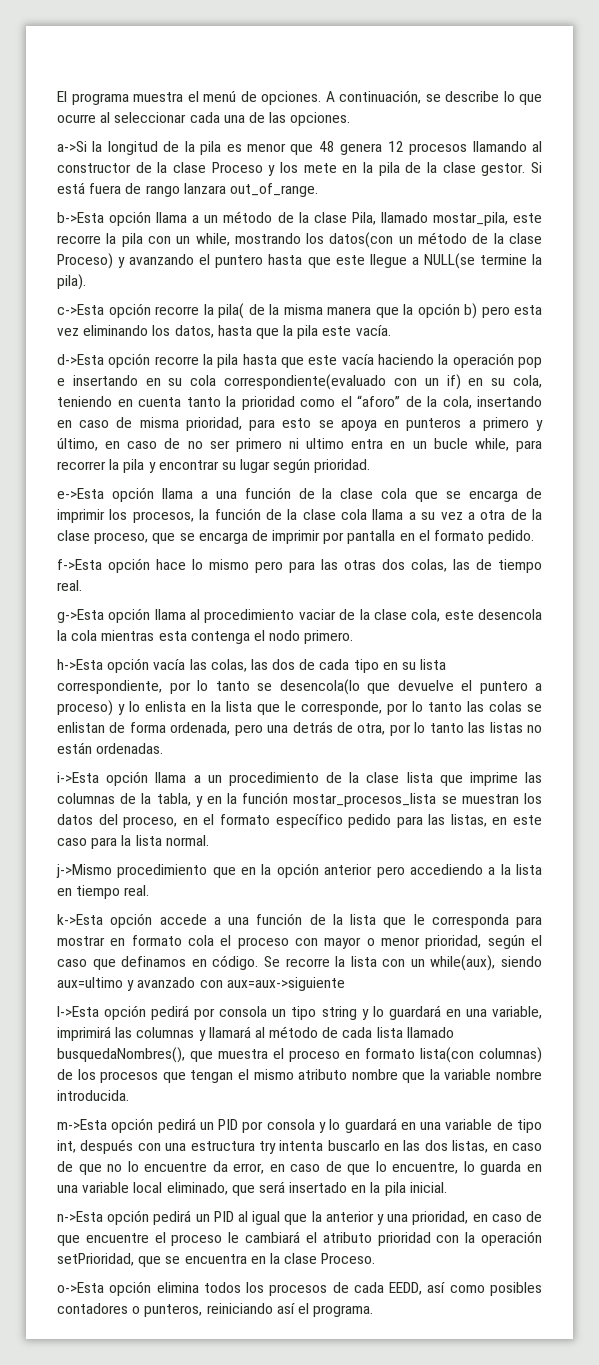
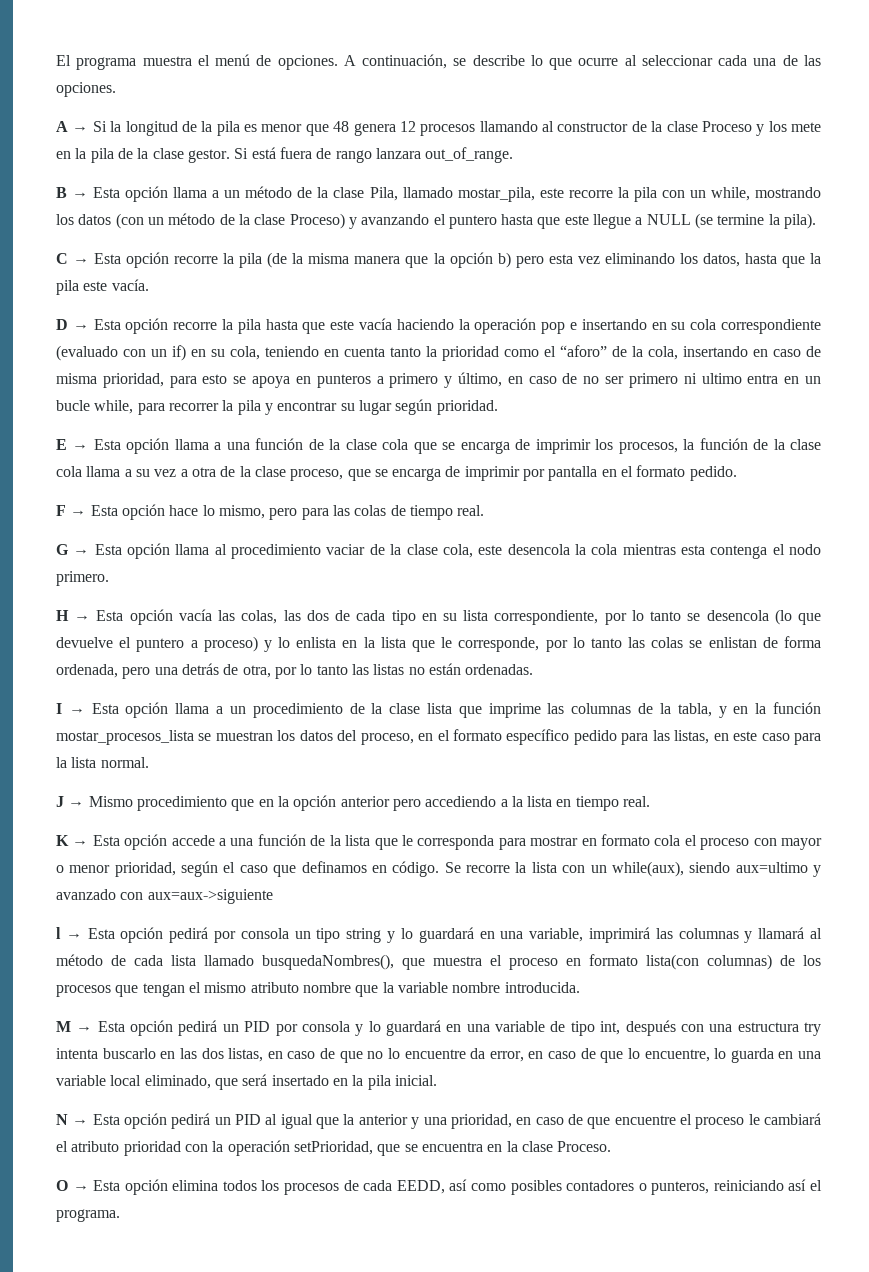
- a->Si la longitud de la pila es menor que 48 genera 12 procesos llamando al constructor de la clase Proceso y los mete en la pila de la clase gestor.
+ A → Si la longitud de la pila es menor que 48 genera 12 procesos llamando al constructor de la clase Proceso y los mete en la pila de la clase gestor.
- b->Esta opción llama a un método de la clase Pila, llamado mostar_pila, este recorre la pila con un while, mostrando los datos(con un método de la clase Proceso) y avanzando el puntero hasta que este llegue a NULL(se termine la pila).
+ B → Esta opción llama a un método de la clase Pila, llamado mostar_pila, este recorre la pila con un while, mostrando los datos (con un método de la clase Proceso) y avanzando el puntero hasta que este llegue a NULL (se termine la pila).
- c->Esta opción recorre la pila( de la misma manera que la opción b) pero esta vez eliminando los datos, hasta que la pila este vacía.
+ C → Esta opción recorre la pila (de la misma manera que la opción b) pero esta vez eliminando los datos, hasta que la pila este vacía.
- d->Esta opción recorre la pila hasta que este vacía haciendo la operación pop e insertando en su cola correspondiente(evaluado con un if) en su cola, teniendo en cuenta tanto la prioridad como el “aforo” de la cola, insertando en caso de misma prioridad, para esto se apoya en punteros a primero y último, en caso de no ser primero ni ultimo entra en un bucle while, para recorrer la pila y encontrar su lugar según prioridad.
+ D → Esta opción recorre la pila hasta que este vacía haciendo la operación pop e insertando en su cola correspondiente (evaluado con un if) en su cola, teniendo en cuenta tanto la prioridad como el “aforo” de la cola, insertando en caso de misma prioridad, para esto se apoya en punteros a primero y último, en caso de no ser primero ni ultimo entra en un bucle while, para recorrer la pila y encontrar su lugar según prioridad.
- e->Esta opción llama a una función de la clase cola que se encarga de imprimir los procesos, la función de la clase cola llama a su vez a otra de la clase proceso, que se encarga de imprimir por pantalla en el formato pedido.
+ E → Esta opción llama a una función de la clase cola que se encarga de imprimir los procesos, la función de la clase cola llama a su vez a otra de la clase proceso, que se encarga de imprimir por pantalla en el formato pedido.
- f->Esta opción hace lo mismo pero para las otras dos colas, las de tiempo real.
+ F → Esta opción hace lo mismo, pero para las colas de tiempo real.
- g->Esta opción llama al procedimiento vaciar de la clase cola, este desencola la cola mientras esta contenga el nodo primero.
+ G → Esta opción llama al procedimiento vaciar de la clase cola, este desencola la cola mientras esta contenga el nodo primero.
- h->Esta opción vacía las colas, las dos de cada tipo en su lista correspondiente, por lo tanto se desencola(lo que devuelve el puntero a proceso) y lo enlista en la lista que le corresponde, por lo tanto las colas se enlistan de forma ordenada, pero una detrás de otra, por lo tanto las listas no están ordenadas.
+ H → Esta opción vacía las colas, las dos de cada tipo en su lista correspondiente, por lo tanto se desencola (lo que devuelve el puntero a proceso) y lo enlista en la lista que le corresponde, por lo tanto las colas se enlistan de forma ordenada, pero una detrás de otra, por lo tanto las listas no están ordenadas.
- i->Esta opción llama a un procedimiento de la clase lista que imprime las columnas de la tabla, y en la función mostar_procesos_lista se muestran los datos del proceso, en el formato específico pedido para las listas, en este caso para la lista normal.
+ I → Esta opción llama a un procedimiento de la clase lista que imprime las columnas de la tabla, y en la función mostar_procesos_lista se muestran los datos del proceso, en el formato específico pedido para las listas, en este caso para la lista normal.
- j->Mismo procedimiento que en la opción anterior pero accediendo a la lista en tiempo real.
+ J → Mismo procedimiento que en la opción anterior pero accediendo a la lista en tiempo real.
- k->Esta opción accede a una función de la lista que le corresponda para mostrar en formato cola el proceso con mayor o menor prioridad, según el caso que definamos en código.
+ K → Esta opción accede a una función de la lista que le corresponda para mostrar en formato cola el proceso con mayor o menor prioridad, según el caso que definamos en código.
- l->Esta opción pedirá por consola un tipo string y lo guardará en una variable, imprimirá las columnas y llamará al método de cada lista llamado busquedaNombres(), que muestra el proceso en formato lista(con columnas) de los procesos que tengan el mismo atributo nombre que la variable nombre introducida.
+ l → Esta opción pedirá por consola un tipo string y lo guardará en una variable, imprimirá las columnas y llamará al método de cada lista llamado busquedaNombres(), que muestra el proceso en formato lista(con columnas) de los procesos que tengan el mismo atributo nombre que la variable nombre introducida.
- m->Esta opción pedirá un PID por consola y lo guardará en una variable de tipo int, después con una estructura try intenta buscarlo en las dos listas, en caso de que no lo encuentre da error, en caso de que lo encuentre, lo guarda en una variable local eliminado, que será insertado en la pila inicial.
+ M → Esta opción pedirá un PID por consola y lo guardará en una variable de tipo int, después con una estructura try intenta buscarlo en las dos listas, en caso de que no lo encuentre da error, en caso de que lo encuentre, lo guarda en una variable local eliminado, que será insertado en la pila inicial.
- n->Esta opción pedirá un PID al igual que la anterior y una prioridad, en caso de que encuentre el proceso le cambiará el atributo prioridad con la operación setPrioridad, que se encuentra en la clase Proceso.
+ N → Esta opción pedirá un PID al igual que la anterior y una prioridad, en caso de que encuentre el proceso le cambiará el atributo prioridad con la operación setPrioridad, que se encuentra en la clase Proceso.
- o->Esta opción elimina todos los procesos de cada EEDD, así como posibles contadores o punteros, reiniciando así el programa.
+ O → Esta opción elimina todos los procesos de cada EEDD, así como posibles contadores o punteros, reiniciando así el programa.

